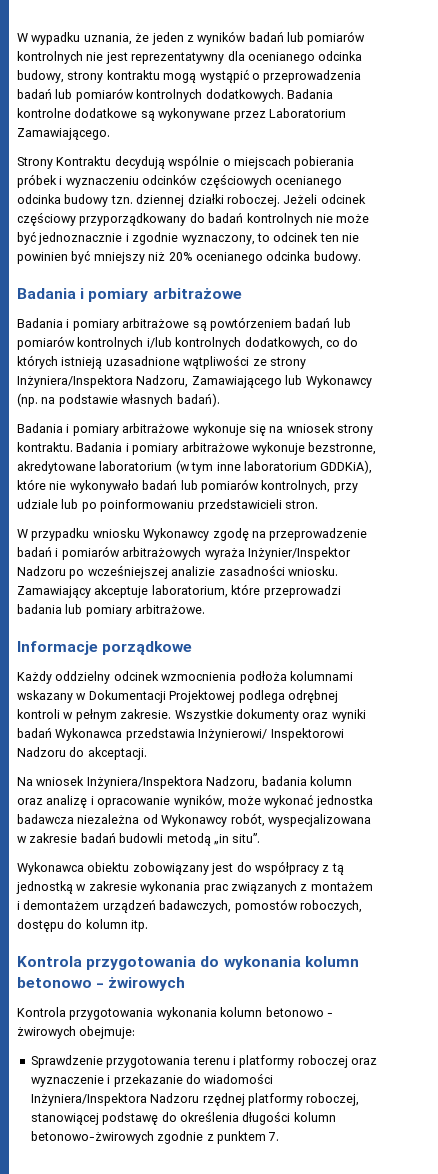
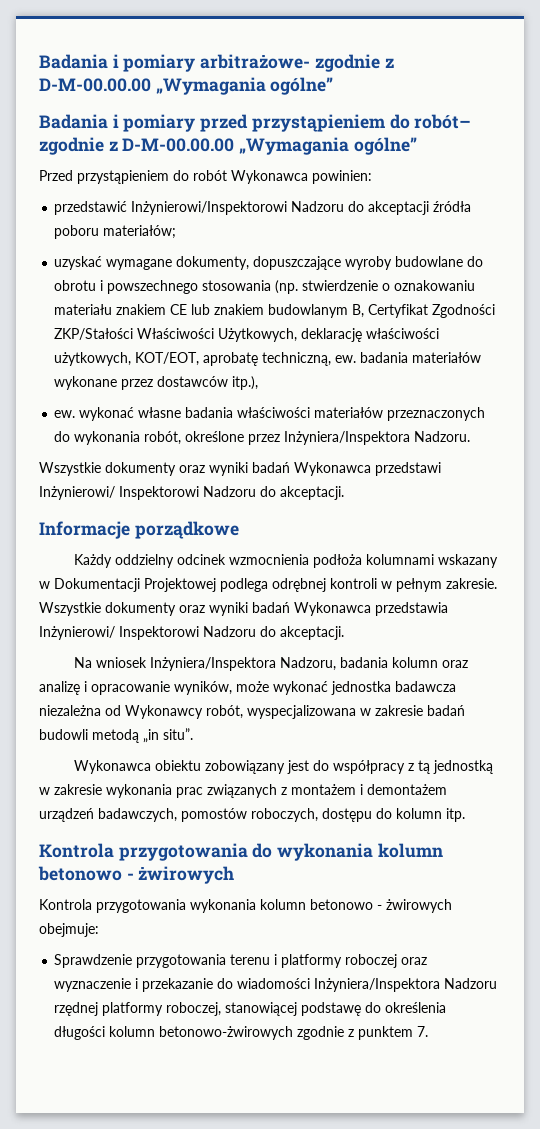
- W wypadku uznania, że jeden z wyników badań lub pomiarów kontrolnych nie jest reprezentatywny dla ocenianego odcinka budowy, strony kontraktu mogą wystąpić o przeprowadzenia badań lub pomiarów kontrolnych dodatkowych. Badania kontrolne dodatkowe są wykonywane przez Laboratorium Zamawiającego.
- Strony Kontraktu decydują wspólnie o miejscach pobierania próbek i wyznaczeniu odcinków częściowych ocenianego odcinka budowy tzn. dziennej działki roboczej. Jeżeli odcinek częściowy przyporządkowany do badań kontrolnych nie może być jednoznacznie i zgodnie wyznaczony, to odcinek ten nie powinien być mniejszy niż 20% ocenianego odcinka budowy.
- Badania i pomiary arbitrażowe
- Badania i pomiary arbitrażowe są powtórzeniem badań lub pomiarów kontrolnych i/lub kontrolnych dodatkowych, co do których istnieją uzasadnione wątpliwości ze strony Inżyniera/Inspektora Nadzoru, Zamawiającego lub Wykonawcy (np. na podstawie własnych badań).
- Badania i pomiary arbitrażowe wykonuje się na wniosek strony kontraktu. Badania i pomiary arbitrażowe wykonuje bezstronne, akredytowane laboratorium (w tym inne laboratorium GDDKiA), które nie wykonywało badań lub pomiarów kontrolnych, przy udziale lub po poinformowaniu przedstawicieli stron.
- W przypadku wniosku Wykonawcy zgodę na przeprowadzenie badań i pomiarów arbitrażowych wyraża Inżynier/Inspektor Nadzoru po wcześniejszej analizie zasadności wniosku. Zamawiający akceptuje laboratorium, które przeprowadzi badania lub pomiary arbitrażowe.
+ Badania i pomiary arbitrażowe- zgodnie z D-M-00.00.00 „Wymagania ogólne”
+ Badania i pomiary przed przystąpieniem do robót– zgodnie z D-M-00.00.00 „Wymagania ogólne”
+ Przed przystąpieniem do robót Wykonawca powinien:
+ przedstawić Inżynierowi/Inspektorowi Nadzoru do akceptacji źródła poboru materiałów;
+ uzyskać wymagane dokumenty, dopuszczające wyroby budowlane do obrotu i powszechnego stosowania (np. stwierdzenie o oznakowaniu materiału znakiem CE lub znakiem budowlanym B, Certyfikat Zgodności ZKP/Stałości Właściwości Użytkowych, deklarację właściwości użytkowych, KOT/EOT, aprobatę techniczną, ew. badania materiałów wykonane przez dostawców itp.),
+ ew. wykonać własne badania właściwości materiałów przeznaczonych do wykonania robót, określone przez Inżyniera/Inspektora Nadzoru.
+ Wszystkie dokumenty oraz wyniki badań Wykonawca przedstawi Inżynierowi/ Inspektorowi Nadzoru do akceptacji.

